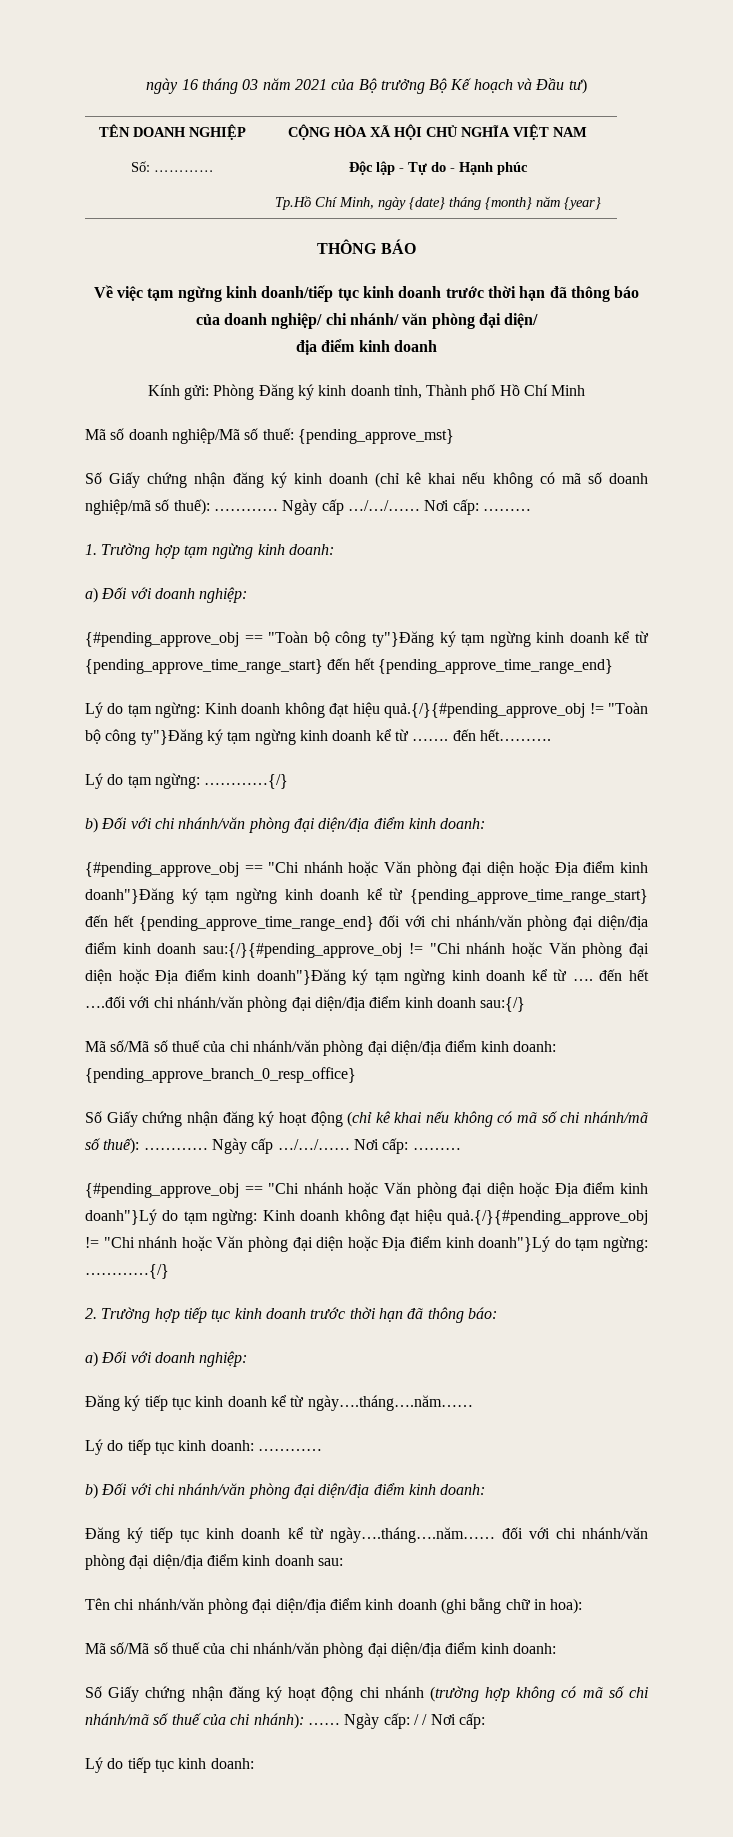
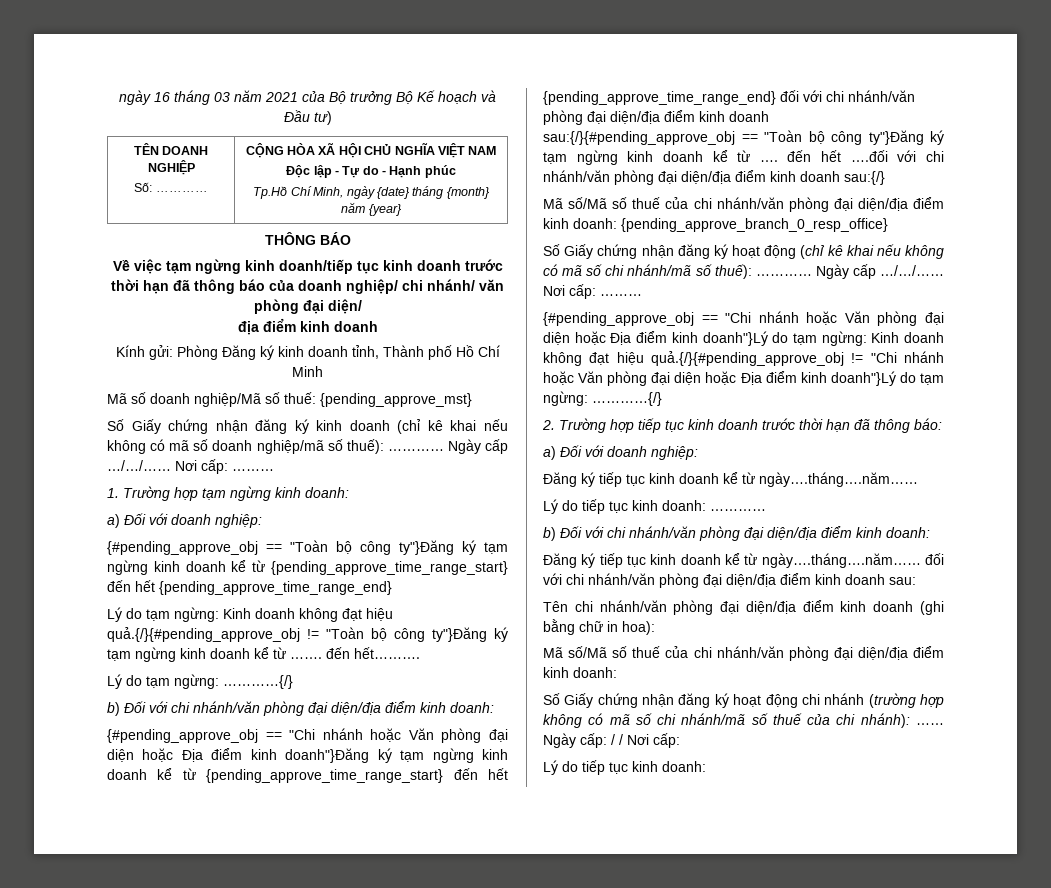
- {#pending_approve_obj == "Chi nhánh hoặc Văn phòng đại diện hoặc Địa điểm kinh doanh"}Đăng ký tạm ngừng kinh doanh kể từ {pending_approve_time_range_start} đến hết {pending_approve_time_range_end} đối với chi nhánh/văn phòng đại diện/địa điểm kinh doanh sau:{/}{#pending_approve_obj != "Chi nhánh hoặc Văn phòng đại diện hoặc Địa điểm kinh doanh"}Đăng ký tạm ngừng kinh doanh kể từ …. đến hết ….đối với chi nhánh/văn phòng đại diện/địa điểm kinh doanh sau:{/}
+ {#pending_approve_obj == "Chi nhánh hoặc Văn phòng đại diện hoặc Địa điểm kinh doanh"}Đăng ký tạm ngừng kinh doanh kể từ {pending_approve_time_range_start} đến hết {pending_approve_time_range_end} đối với chi nhánh/văn phòng đại diện/địa điểm kinh doanh sau:{/}{#pending_approve_obj == "Toàn bộ công ty"}Đăng ký tạm ngừng kinh doanh kể từ …. đến hết ….đối với chi nhánh/văn phòng đại diện/địa điểm kinh doanh sau:{/}

